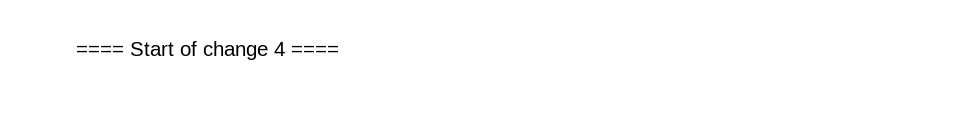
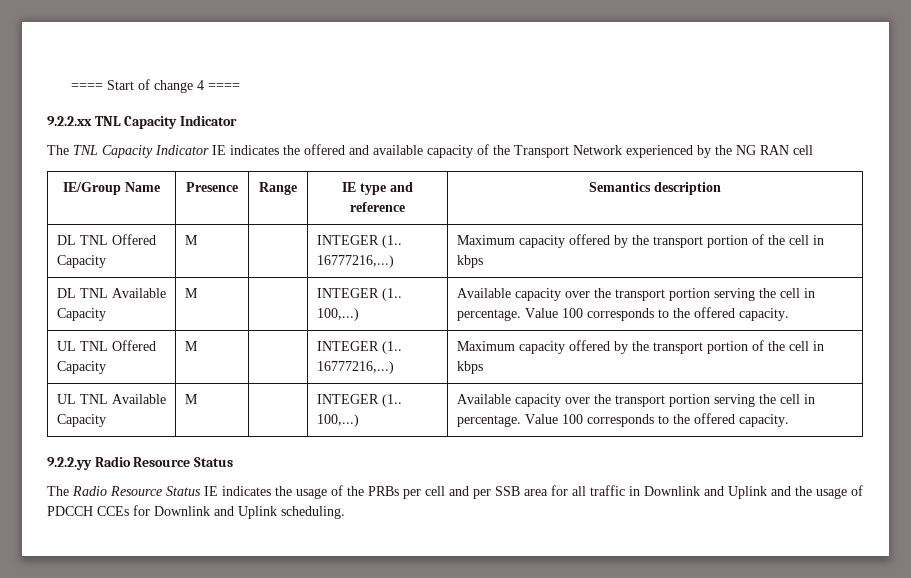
+ 9.2.2.xx TNL Capacity Indicator
+ The TNL Capacity Indicator IE indicates the offered and available capacity of the Transport Network experienced by the NG RAN cell
+ IE/Group Name | Presence | Range | IE type and reference | Semantics description
+ DL TNL Offered Capacity | M | | INTEGER (1.. 16777216,...) | Maximum capacity offered by the transport portion of the cell in kbps
+ DL TNL Available Capacity | M | | INTEGER (1.. 100,...) | Available capacity over the transport portion serving the cell in percentage. Value 100 corresponds to the offered capacity.
+ UL TNL Offered Capacity | M | | INTEGER (1.. 16777216,...) | Maximum capacity offered by the transport portion of the cell in kbps
+ UL TNL Available Capacity | M | | INTEGER (1.. 100,...) | Available capacity over the transport portion serving the cell in percentage. Value 100 corresponds to the offered capacity.
+ 9.2.2.yy Radio Resource Status
+ The Radio Resource Status IE indicates the usage of the PRBs per cell and per SSB area for all traffic in Downlink and Uplink and the usage of PDCCH CCEs for Downlink and Uplink scheduling.

